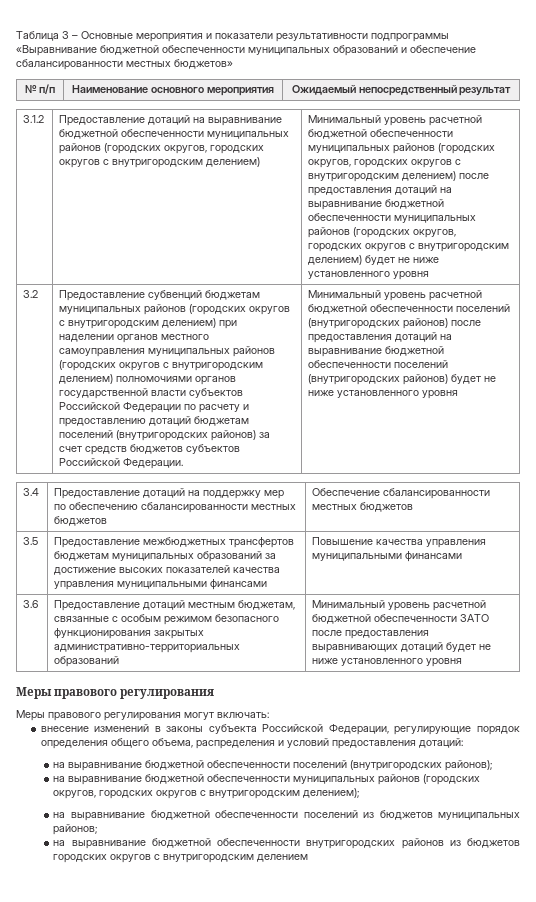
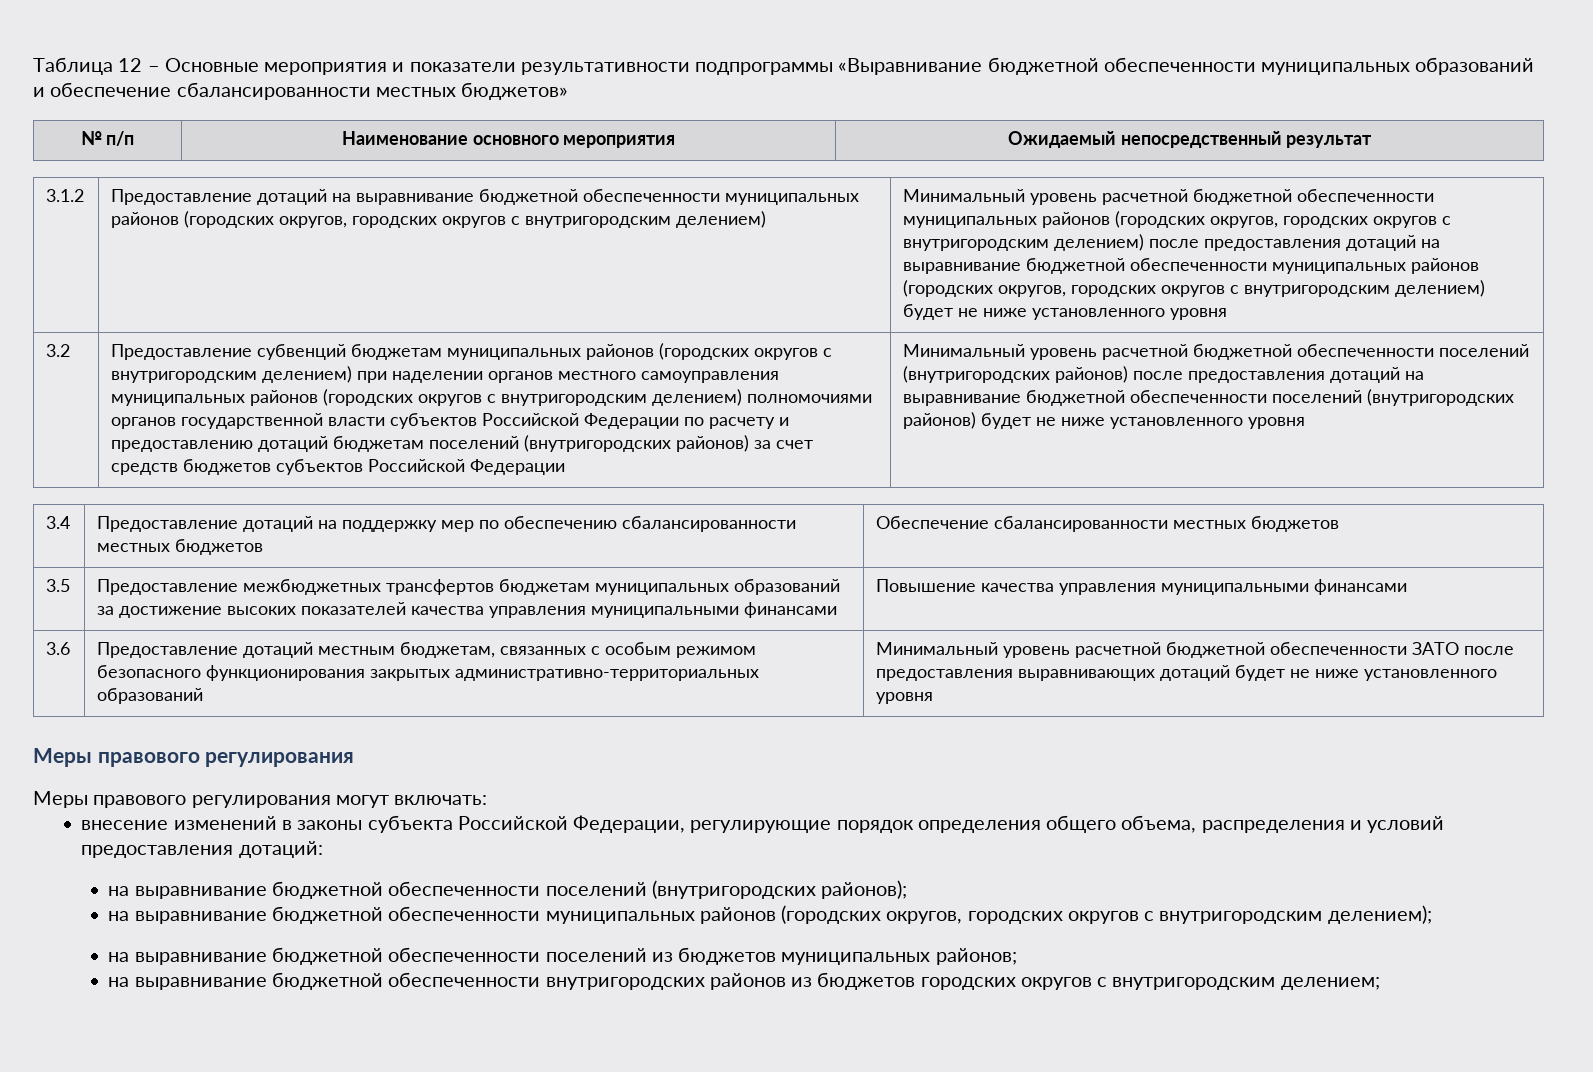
- Таблица 3 – Основные мероприятия и показатели результативности подпрограммы «Выравнивание бюджетной обеспеченности муниципальных образований и обеспечение сбалансированности местных бюджетов»
+ Таблица 12 – Основные мероприятия и показатели результативности подпрограммы «Выравнивание бюджетной обеспеченности муниципальных образований и обеспечение сбалансированности местных бюджетов»
- Предоставление субвенций бюджетам муниципальных районов (городских округов с внутригородским делением) при наделении органов местного самоуправления муниципальных районов (городских округов с внутригородским делением) полномочиями органов государственной власти субъектов Российской Федерации по расчету и предоставлению дотаций бюджетам поселений (внутригородских районов) за счет средств бюджетов субъектов Российской Федерации.
+ Предоставление субвенций бюджетам муниципальных районов (городских округов с внутригородским делением) при наделении органов местного самоуправления муниципальных районов (городских округов с внутригородским делением) полномочиями органов государственной власти субъектов Российской Федерации по расчету и предоставлению дотаций бюджетам поселений (внутригородских районов) за счет средств бюджетов субъектов Российской Федерации
- 3.6 | Предоставление дотаций местным бюджетам, связанные с особым режимом безопасного функционирования закрытых административно-территориальных образований | Минимальный уровень расчетной бюджетной обеспеченности ЗАТО после предоставления выравнивающих дотаций будет не ниже установленного уровня
+ 3.6 | Предоставление дотаций местным бюджетам, связанных с особым режимом безопасного функционирования закрытых административно-территориальных образований | Минимальный уровень расчетной бюджетной обеспеченности ЗАТО после предоставления выравнивающих дотаций будет не ниже установленного уровня
- на выравнивание бюджетной обеспеченности внутригородских районов из бюджетов городских округов с внутригородским делением
+ на выравнивание бюджетной обеспеченности внутригородских районов из бюджетов городских округов с внутригородским делением;

